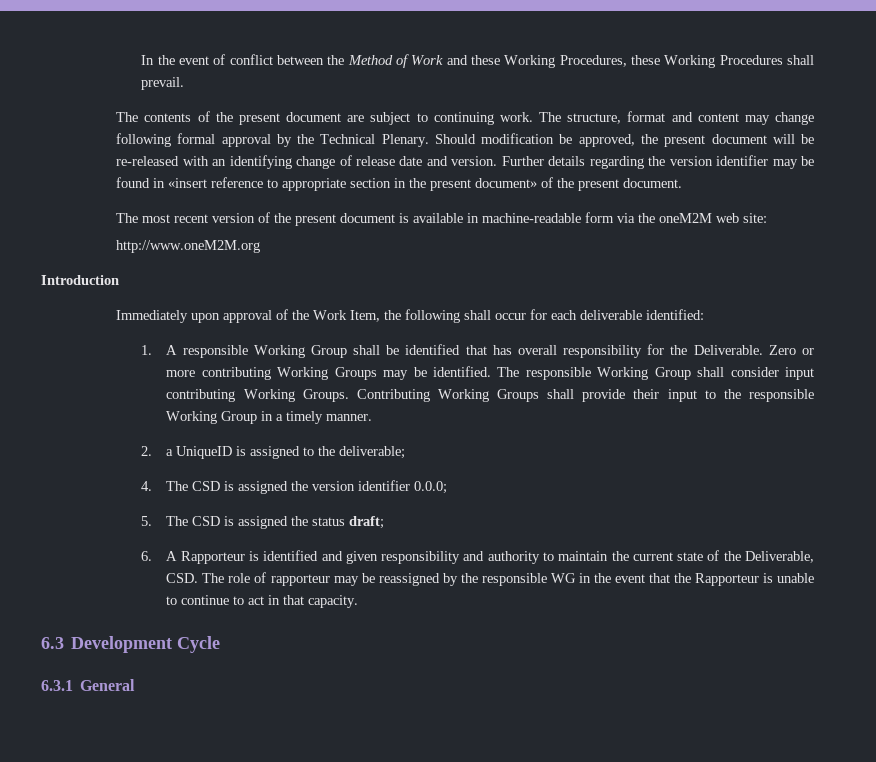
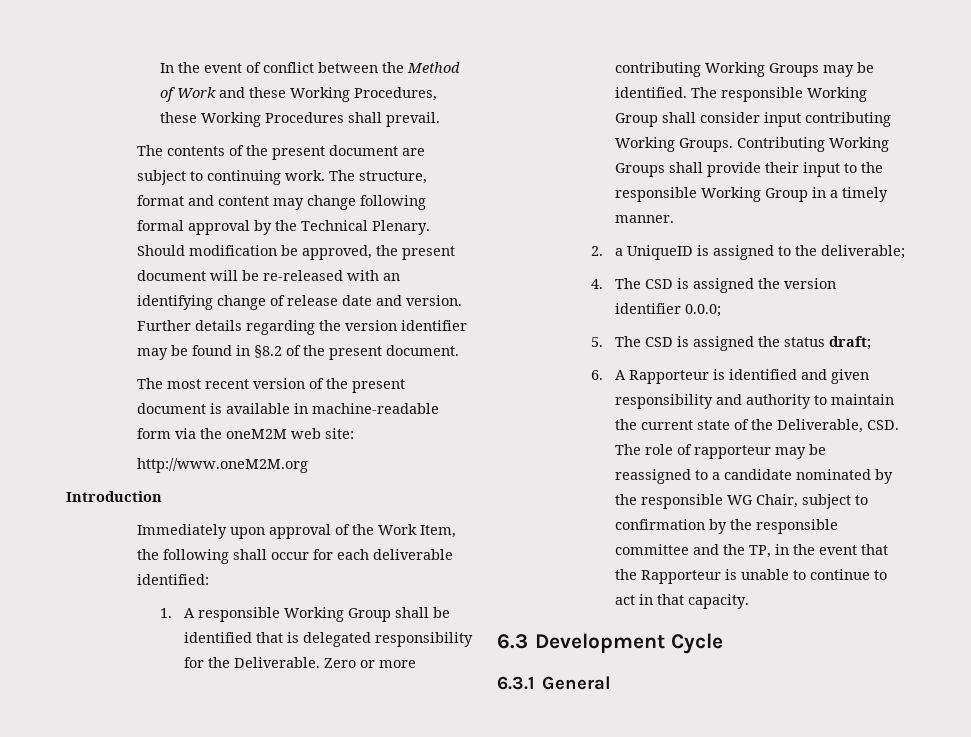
- Further details regarding the version identifier may be found in «insert reference to appropriate section in the present document» of the present document.
+ Further details regarding the version identifier may be found in §8.2 of the present document.
- 1. A responsible Working Group shall be identified that has overall responsibility for the Deliverable.
+ 1. A responsible Working Group shall be identified that is delegated responsibility for the Deliverable.
- 6. A Rapporteur is identified and given responsibility and authority to maintain the current state of the Deliverable, CSD. The role of rapporteur may be reassigned by the responsible WG in the event that the Rapporteur is unable to continue to act in that capacity.
+ 6. A Rapporteur is identified and given responsibility and authority to maintain the current state of the Deliverable, CSD. The role of rapporteur may be reassigned to a candidate nominated by the responsible WG Chair, subject to confirmation by the responsible committee and the TP, in the event that the Rapporteur is unable to continue to act in that capacity.

